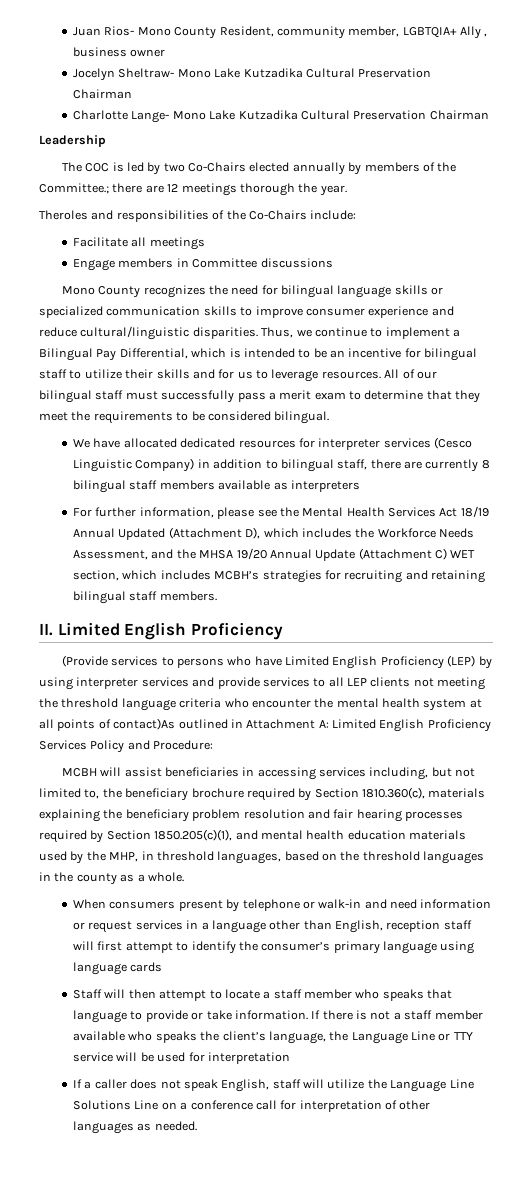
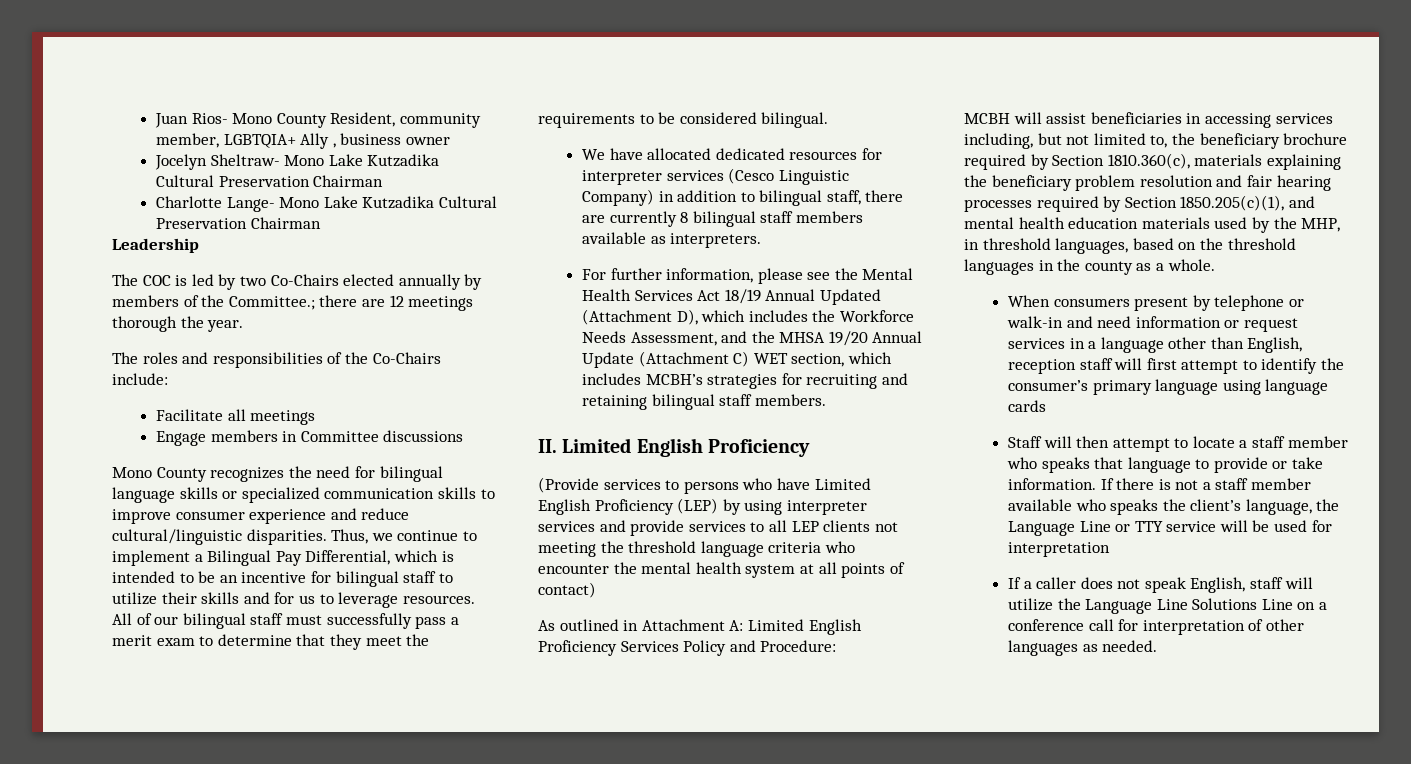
- Theroles and responsibilities of the Co-Chairs include:
+ The roles and responsibilities of the Co-Chairs include:
- We have allocated dedicated resources for interpreter services (Cesco Linguistic Company) in addition to bilingual staff, there are currently 8 bilingual staff members available as interpreters
+ We have allocated dedicated resources for interpreter services (Cesco Linguistic Company) in addition to bilingual staff, there are currently 8 bilingual staff members available as interpreters.
- (Provide services to persons who have Limited English Proficiency (LEP) by using interpreter services and provide services to all LEP clients not meeting the threshold language criteria who encounter the mental health system at all points of contact)As outlined in Attachment A: Limited English Proficiency Services Policy and Procedure:
+ (Provide services to persons who have Limited English Proficiency (LEP) by using interpreter services and provide services to all LEP clients not meeting the threshold language criteria who encounter the mental health system at all points of contact)
+ As outlined in Attachment A: Limited English Proficiency Services Policy and Procedure:

